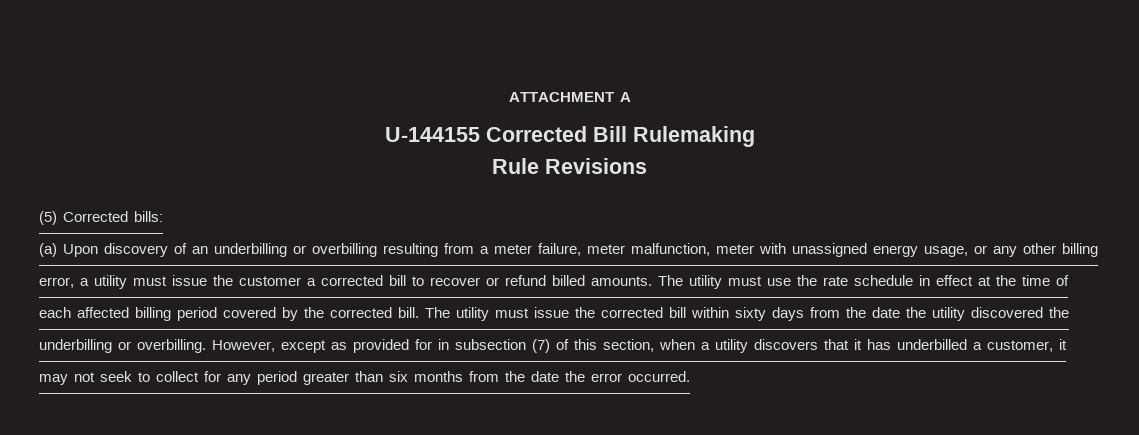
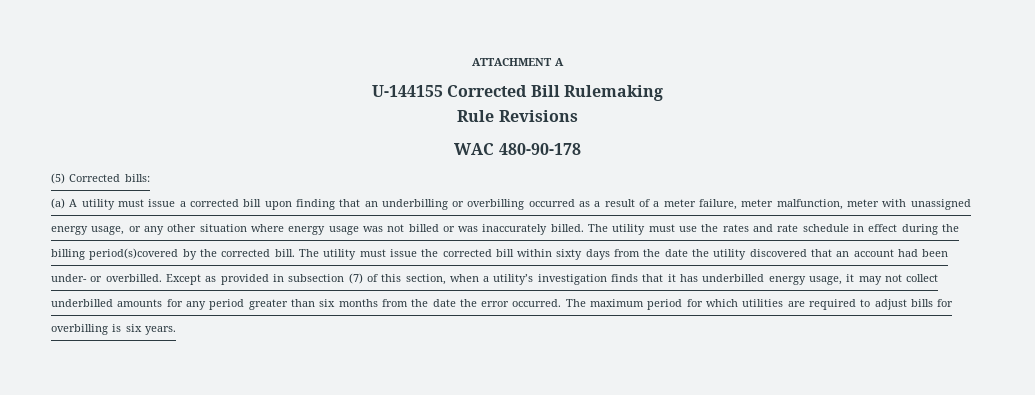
+ WAC 480-90-178
- (a) Upon discovery of an underbilling or overbilling resulting from a meter failure, meter malfunction, meter with unassigned energy usage, or any other billing error, a utility must issue the customer a corrected bill to recover or refund billed amounts.
+ (a) A utility must issue a corrected bill upon finding that an underbilling or overbilling occurred as a result of a meter failure, meter malfunction, meter with unassigned energy usage, or any other situation where energy usage was not billed or was inaccurately billed.
- The utility must use the rate schedule in effect at the time of each affected billing period covered by the corrected bill.
+ The utility must use the rates and rate schedule in effect during the billing period(s)covered by the corrected bill.
- The utility must issue the corrected bill within sixty days from the date the utility discovered the underbilling or overbilling. However, except as provided for in subsection (7) of this section, when a utility discovers that it has underbilled a customer, it may not seek to collect for any period greater than six months from the date the error occurred.
+ The utility must issue the corrected bill within sixty days from the date the utility discovered that an account had been under- or overbilled. Except as provided in subsection (7) of this section, when a utility’s investigation finds that it has underbilled energy usage, it may not collect underbilled amounts for any period greater than six months from the date the error occurred.
+ The maximum period for which utilities are required to adjust bills for overbilling is six years.

